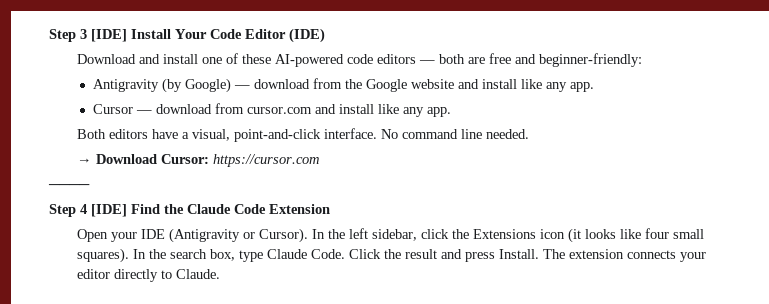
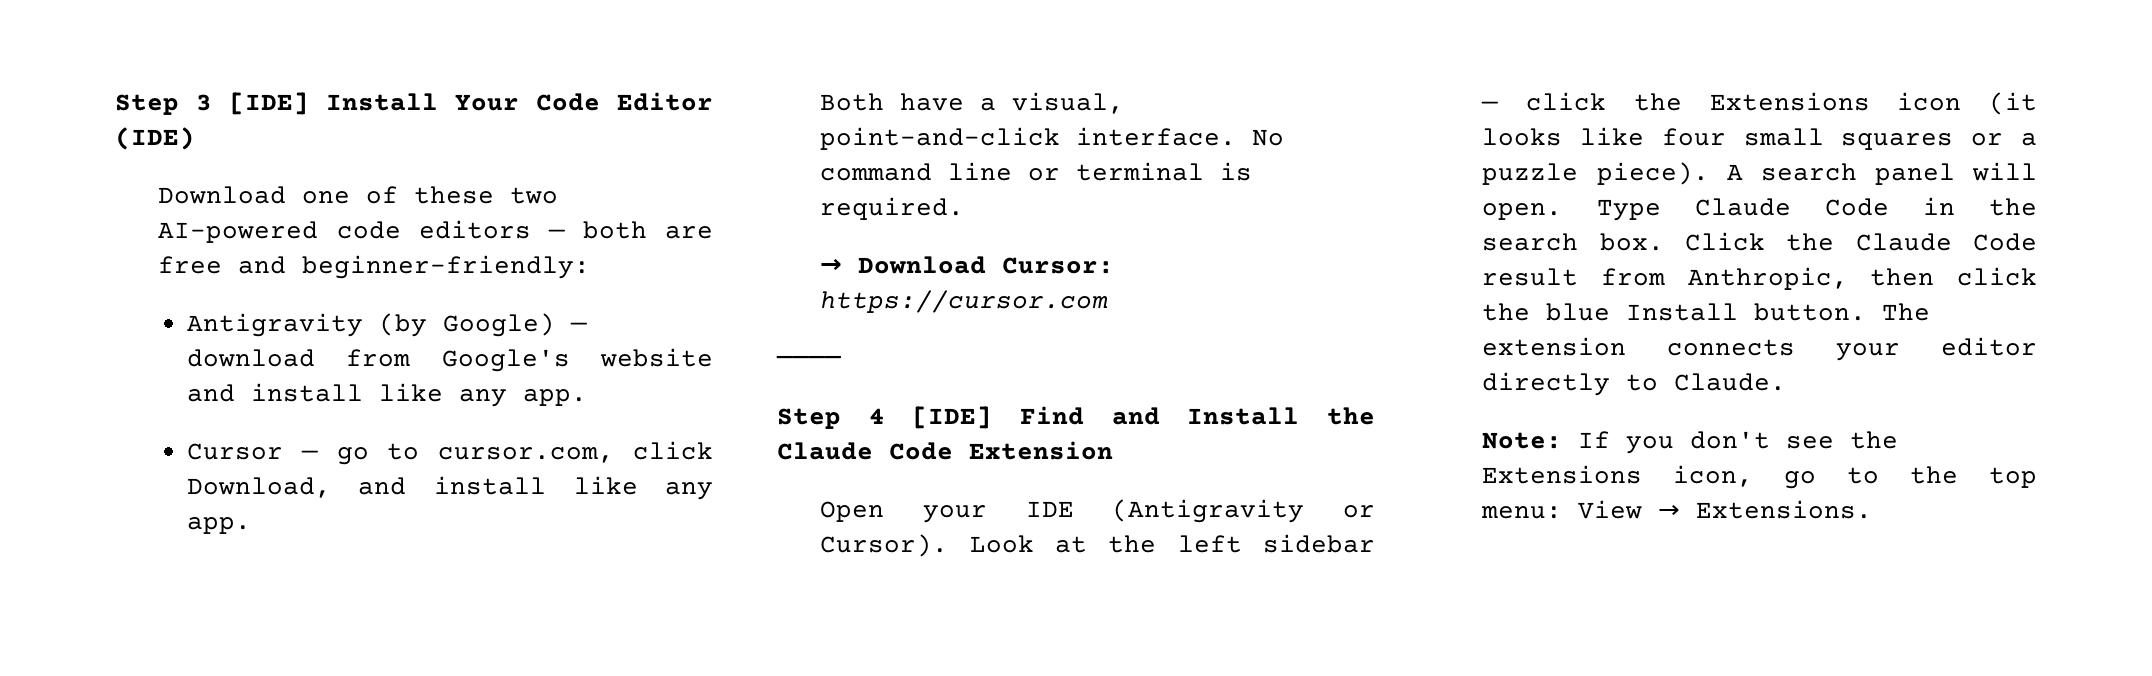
- Download and install one of these AI-powered code editors — both are free and beginner-friendly:
+ Download one of these two AI-powered code editors — both are free and beginner-friendly:
- Antigravity (by Google) — download from the Google website and install like any app.
+ Antigravity (by Google) — download from Google's website and install like any app.
- Cursor — download from cursor.com and install like any app.
+ Cursor — go to cursor.com, click Download, and install like any app.
- Both editors have a visual, point-and-click interface.
+ Both have a visual, point-and-click interface.
- No command line needed.
+ No command line or terminal is required.
- Step 4 [IDE] Find the Claude Code Extension
+ Step 4 [IDE] Find and Install the Claude Code Extension
- In the left sidebar, click the Extensions icon (it looks like four small squares). In the search box, type Claude Code. Click the result and press Install.
+ Look at the left sidebar — click the Extensions icon (it looks like four small squares or a puzzle piece). A search panel will open. Type Claude Code in the search box. Click the Claude Code result from Anthropic, then click the blue Install button.
+ Note: If you don't see the Extensions icon, go to the top menu: View → Extensions.

